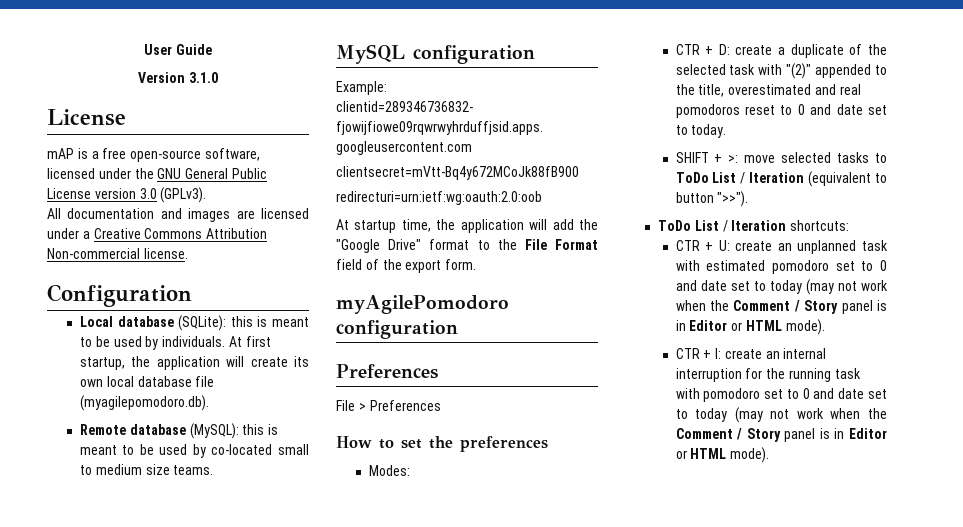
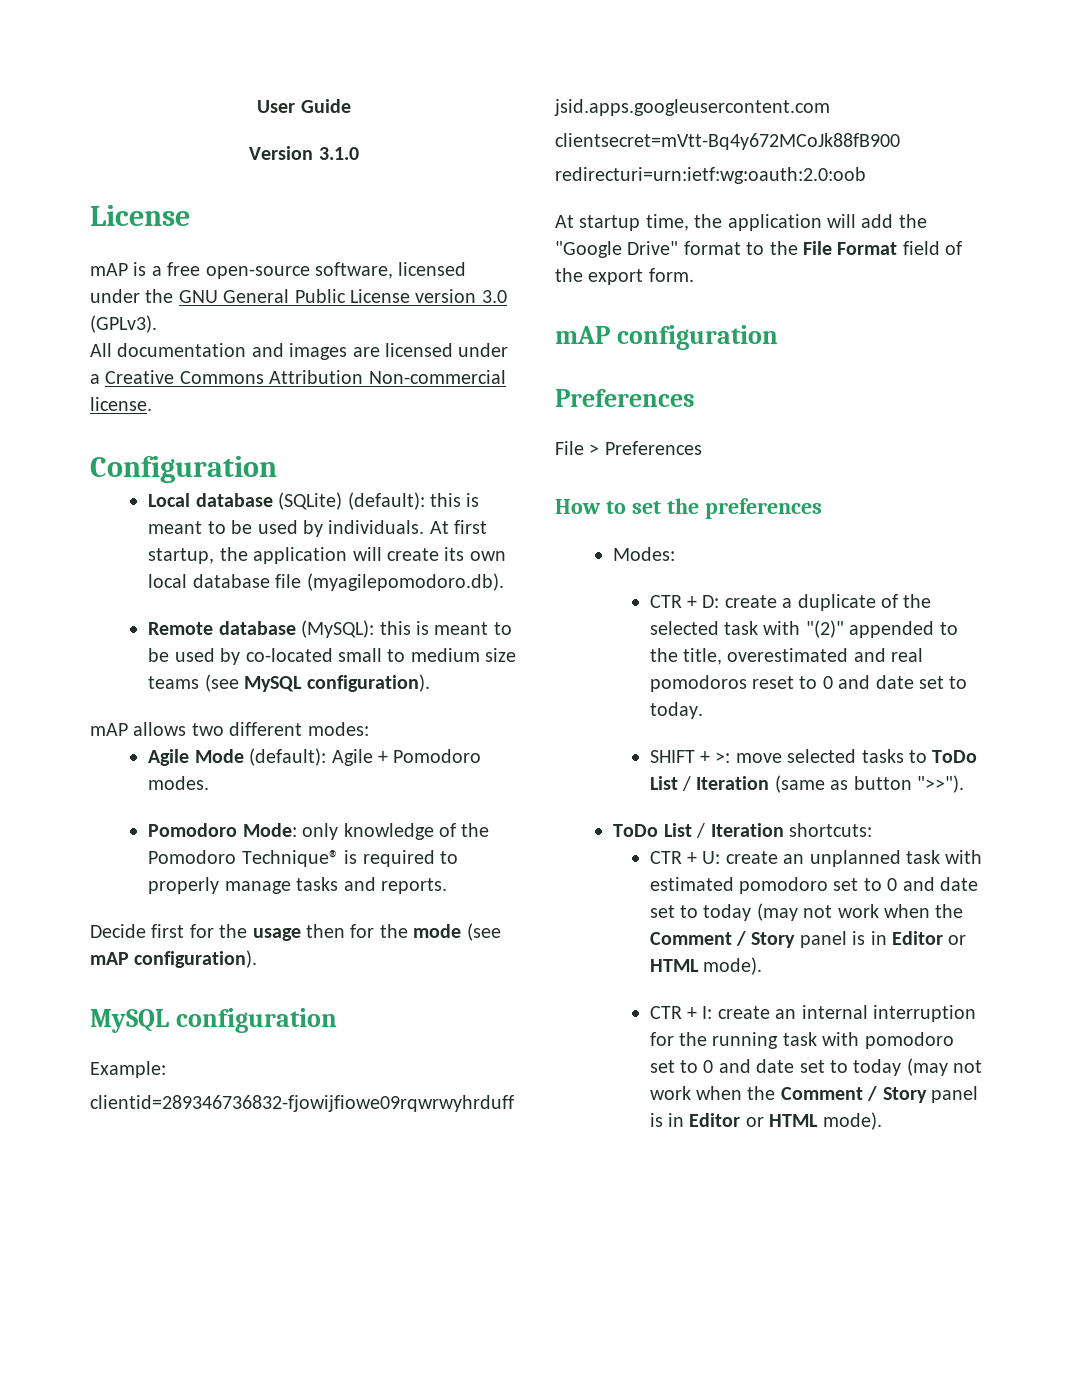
- Local database (SQLite): this is meant to be used by individuals.
+ Local database (SQLite) (default): this is meant to be used by individuals.
- Remote database (MySQL): this is meant to be used by co-located small to medium size teams.
+ Remote database (MySQL): this is meant to be used by co-located small to medium size teams (see MySQL configuration).
+ mAP allows two different modes:
+ Agile Mode (default): Agile + Pomodoro modes.
+ Pomodoro Mode: only knowledge of the Pomodoro Technique® is required to properly manage tasks and reports.
+ Decide first for the usage then for the mode (see mAP configuration).
- myAgilePomodoro configuration
+ mAP configuration
- SHIFT + >: move selected tasks to ToDo List / Iteration (equivalent to button ">>").
+ SHIFT + >: move selected tasks to ToDo List / Iteration (same as button ">>").

